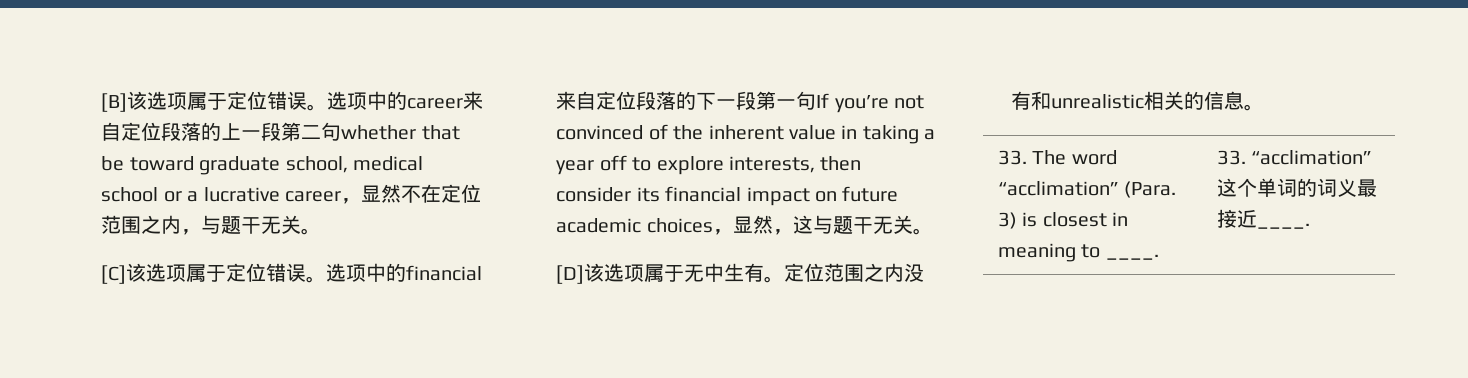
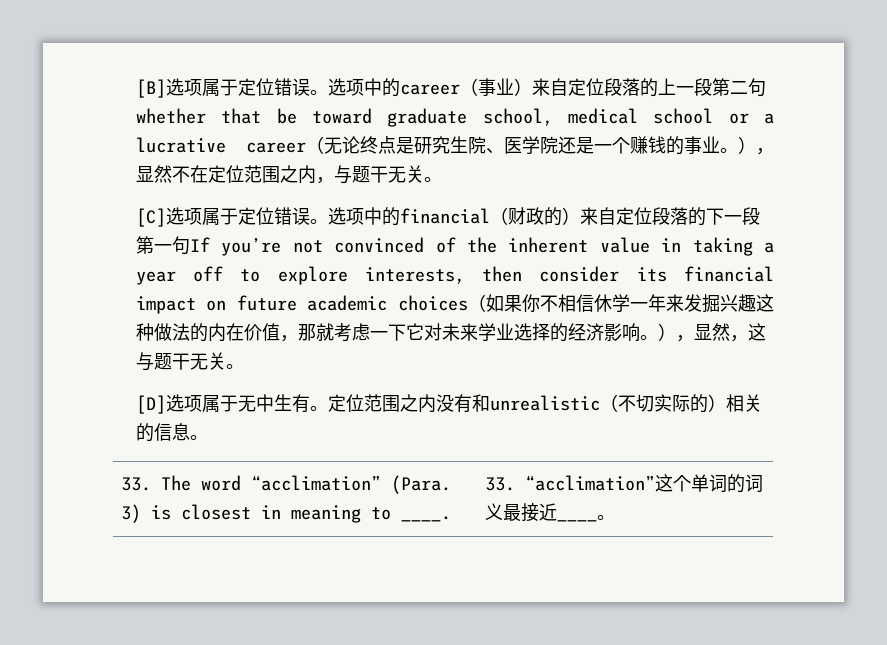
- [B]该选项属于定位错误。
+ [B]选项属于定位错误。
- 选项中的career来自定位段落的上一段第二句whether that be toward graduate school, medical school or a lucrative career，显然不在定位范围之内，与题干无关。
+ 选项中的career（事业）来自定位段落的上一段第二句whether that be toward graduate school, medical school or a lucrative career（无论终点是研究生院、医学院还是一个赚钱的事业。），显然不在定位范围之内，与题干无关。
- [C]该选项属于定位错误。
+ [C]选项属于定位错误。
- 选项中的financial来自定位段落的下一段第一句If you’re not convinced of the inherent value in taking a year off to explore interests, then consider its financial impact on future academic choices，显然，这与题干无关。
+ 选项中的financial（财政的）来自定位段落的下一段第一句If you’re not convinced of the inherent value in taking a year off to explore interests, then consider its financial impact on future academic choices（如果你不相信休学一年来发掘兴趣这种做法的内在价值，那就考虑一下它对未来学业选择的经济影响。），显然，这与题干无关。
- [D]该选项属于无中生有。
+ [D]选项属于无中生有。
- 定位范围之内没有和unrealistic相关的信息。
+ 定位范围之内没有和unrealistic（不切实际的）相关的信息。
- 33. The word “acclimation” (Para. 3) is closest in meaning to ____. | 33. “acclimation”这个单词的词义最接近____.
+ 33. The word “acclimation” (Para. 3) is closest in meaning to ____. | 33. “acclimation”这个单词的词义最接近____。

